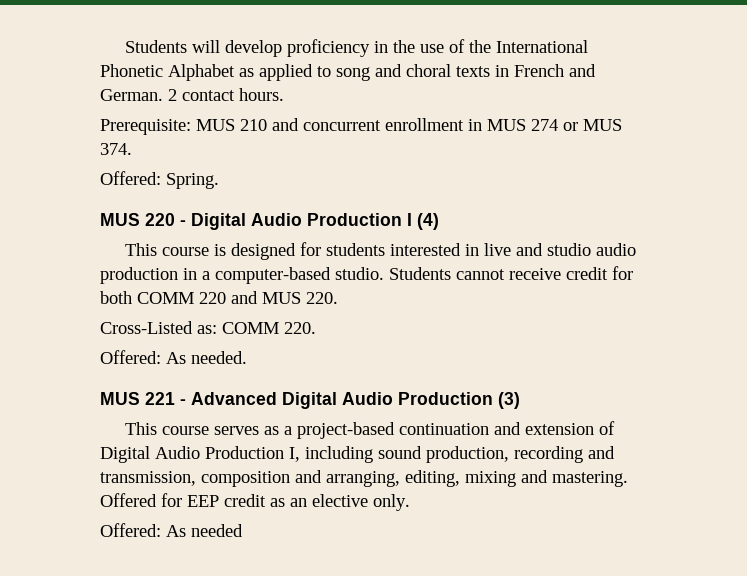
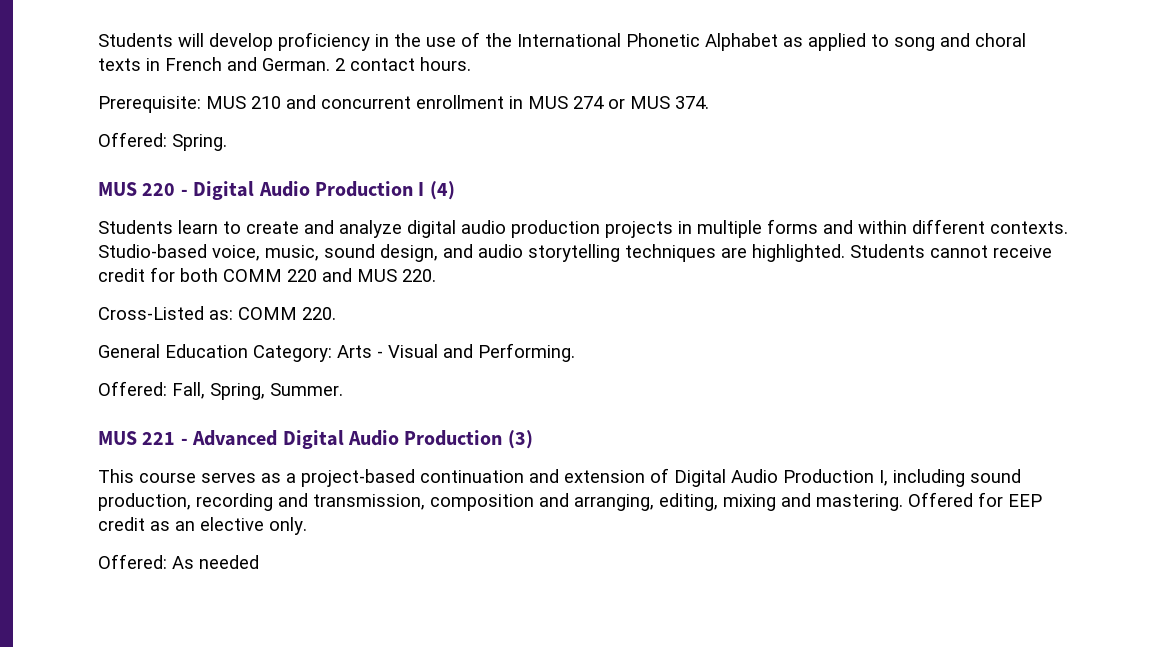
- This course is designed for students interested in live and studio audio production in a computer-based studio.
+ Students learn to create and analyze digital audio production projects in multiple forms and within different contexts. Studio-based voice, music, sound design, and audio storytelling techniques are highlighted.
- Offered: As needed.
+ General Education Category: Arts - Visual and Performing.
+ Offered: Fall, Spring, Summer.

